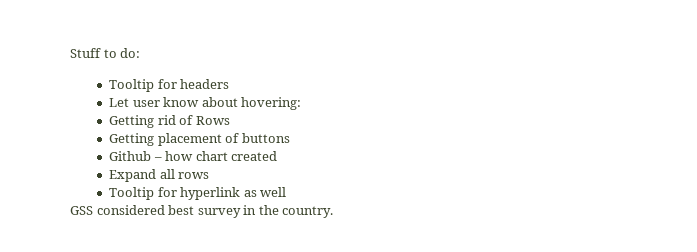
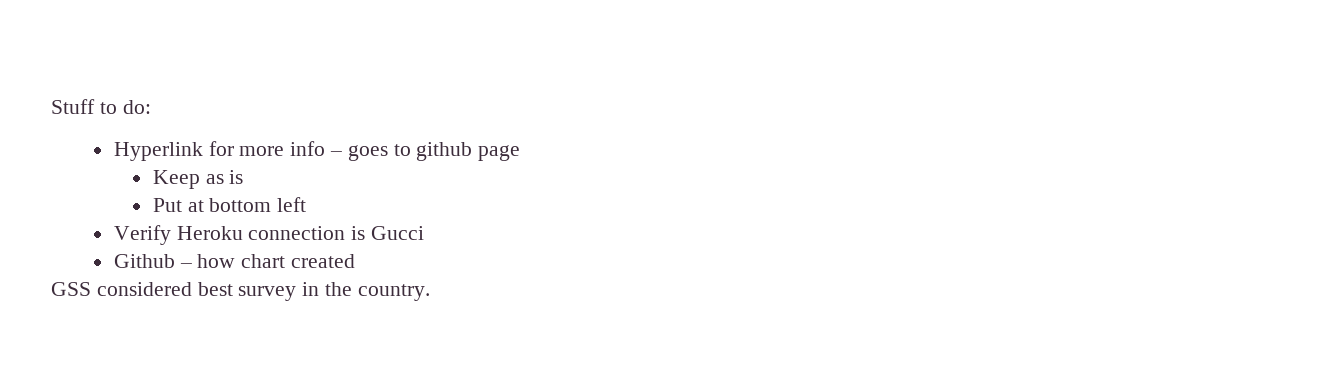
- Tooltip for headers
- Let user know about hovering:
- Getting rid of Rows
- Getting placement of buttons
+ Hyperlink for more info – goes to github page
+ Keep as is
+ Put at bottom left
+ Verify Heroku connection is Gucci
- Expand all rows
- Tooltip for hyperlink as well

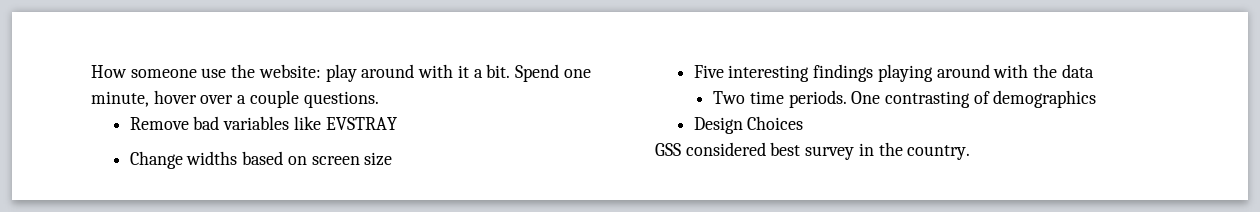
- Stuff to do:
- Hyperlink for more info – goes to github page
- Keep as is
- Put at bottom left
- Verify Heroku connection is Gucci
- Github – how chart created
+ How someone use the website: play around with it a bit. Spend one minute, hover over a couple questions.
+ Remove bad variables like EVSTRAY
+ Change widths based on screen size
+ Five interesting findings playing around with the data
+ Two time periods. One contrasting of demographics
+ Design Choices

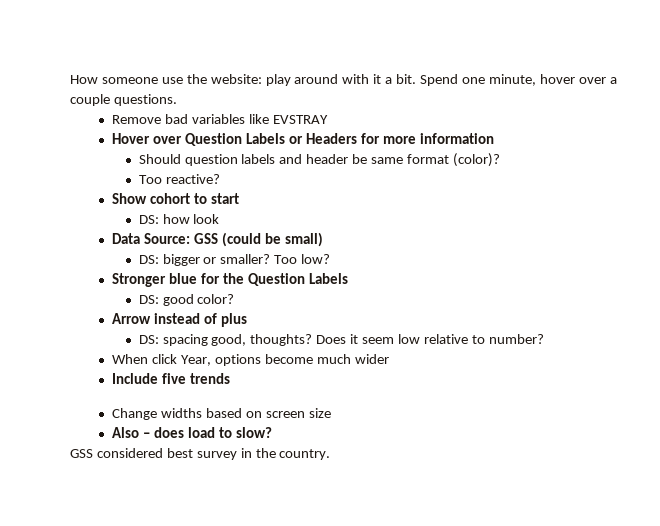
+ Hover over Question Labels or Headers for more information
+ Should question labels and header be same format (color)?
+ Too reactive?
+ Show cohort to start
+ DS: how look
+ Data Source: GSS (could be small)
+ DS: bigger or smaller? Too low?
+ Stronger blue for the Question Labels
+ DS: good color?
+ Arrow instead of plus
+ DS: spacing good, thoughts? Does it seem low relative to number?
+ When click Year, options become much wider
+ Include five trends
- Five interesting findings playing around with the data
- Two time periods. One contrasting of demographics
- Design Choices
+ Also – does load to slow?

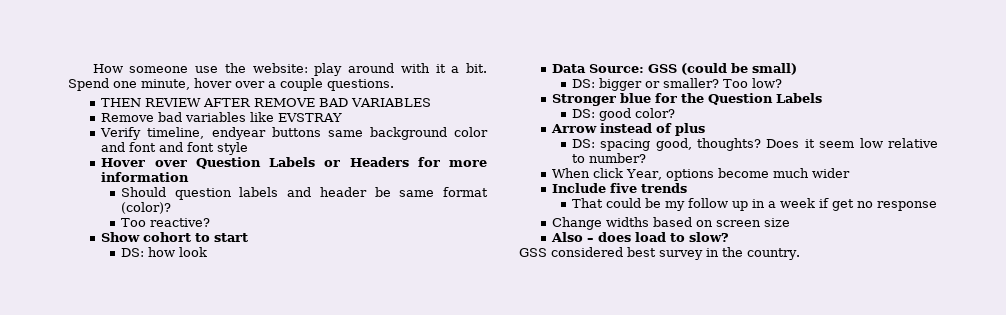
+ THEN REVIEW AFTER REMOVE BAD VARIABLES
+ Verify timeline, endyear buttons same background color and font and font style
+ That could be my follow up in a week if get no response

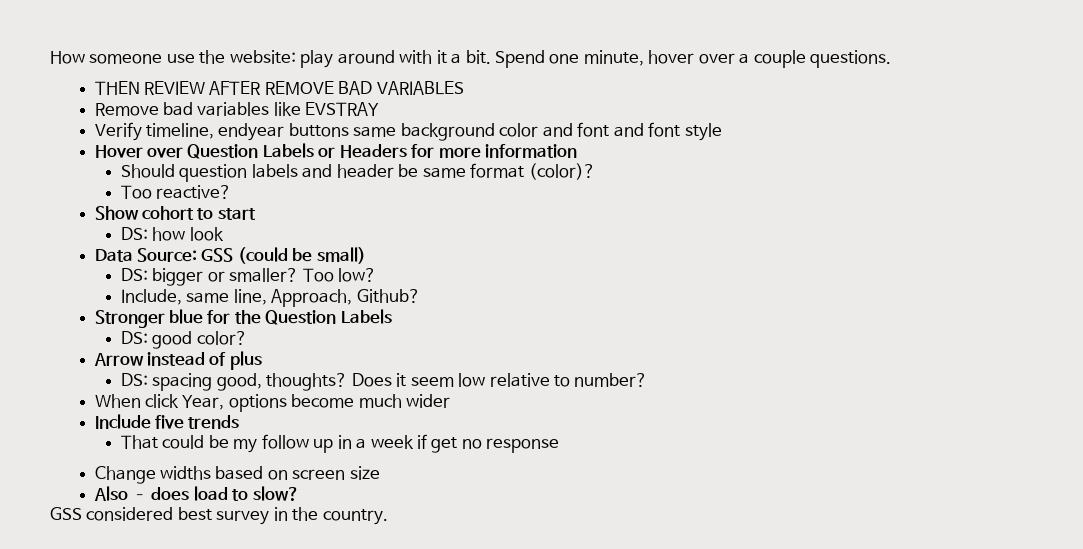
+ Include, same line, Approach, Github?

